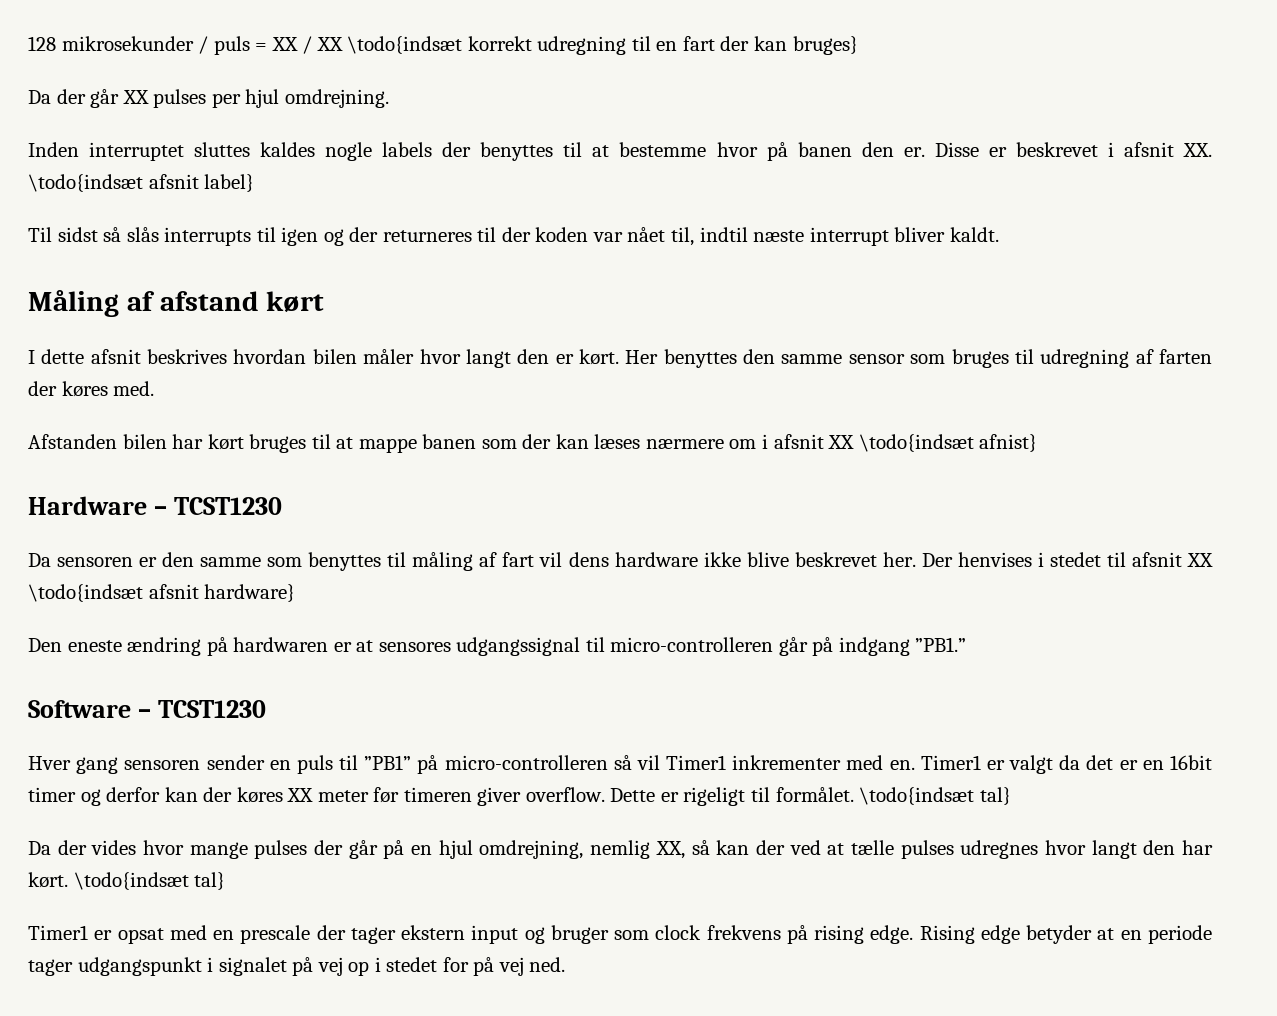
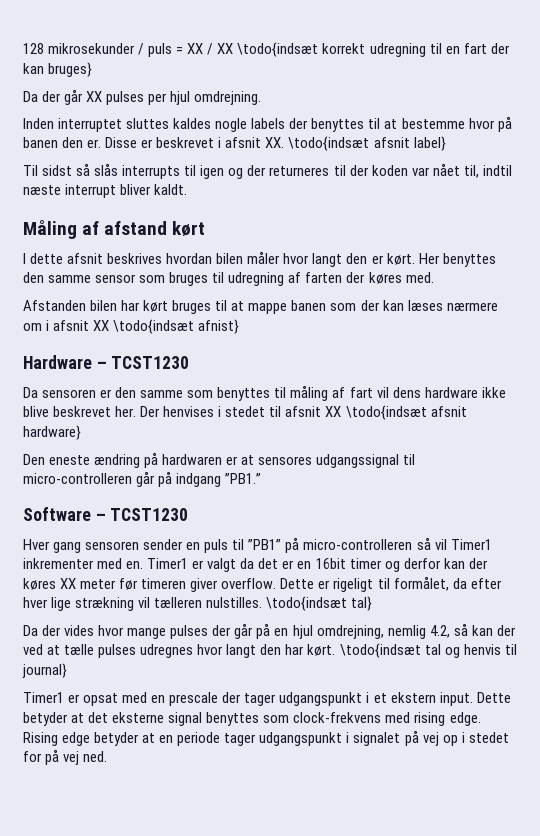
- Dette er rigeligt til formålet.
+ Dette er rigeligt til formålet, da efter hver lige strækning vil tælleren nulstilles.
- Da der vides hvor mange pulses der går på en hjul omdrejning, nemlig XX, så kan der ved at tælle pulses udregnes hvor langt den har kørt. \todo{indsæt tal}
+ Da der vides hvor mange pulses der går på en hjul omdrejning, nemlig 4.2, så kan der ved at tælle pulses udregnes hvor langt den har kørt. \todo{indsæt tal og henvis til journal}
- Timer1 er opsat med en prescale der tager ekstern input og bruger som clock frekvens på rising edge.
+ Timer1 er opsat med en prescale der tager udgangspunkt i et ekstern input. Dette betyder at det eksterne signal benyttes som clock-frekvens med rising edge.

